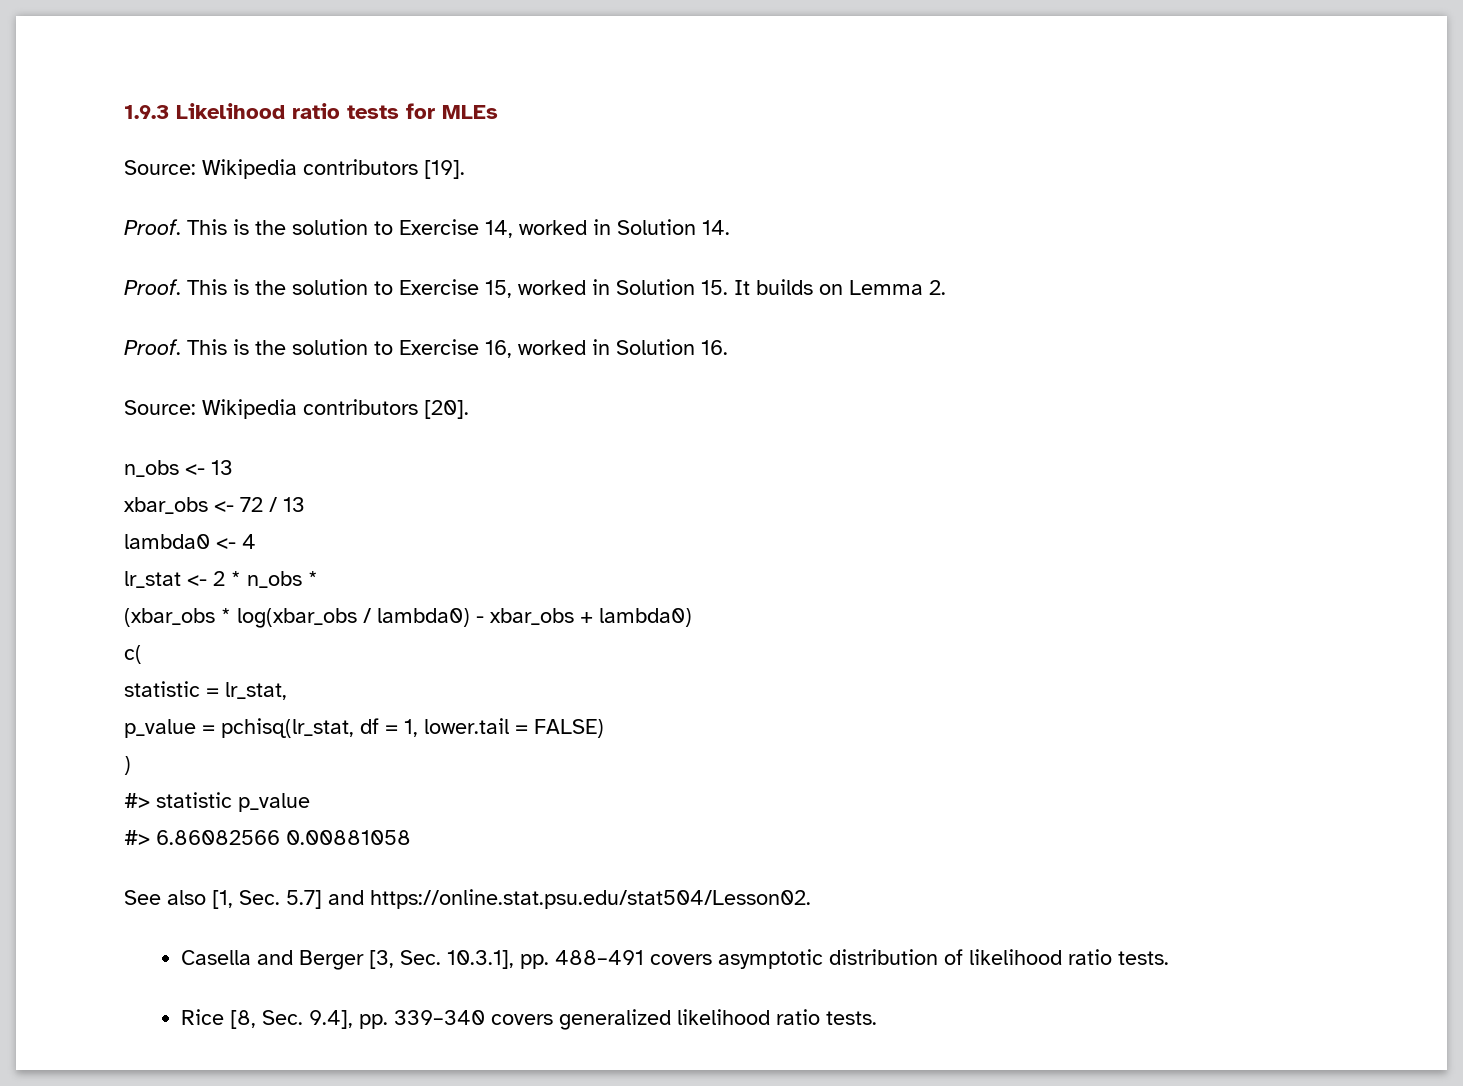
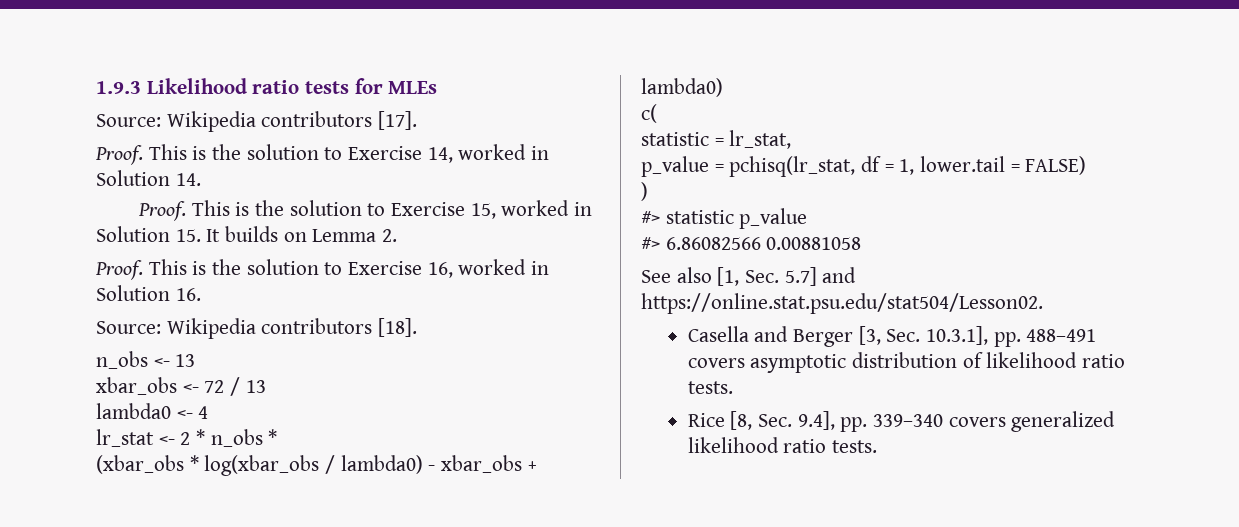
- Source: Wikipedia contributors [19].
+ Source: Wikipedia contributors [17].
- Source: Wikipedia contributors [20].
+ Source: Wikipedia contributors [18].

